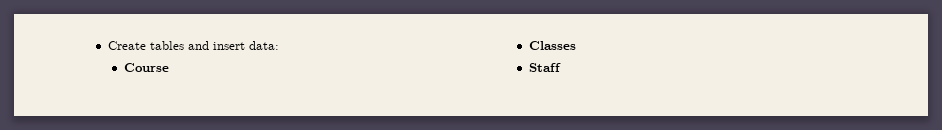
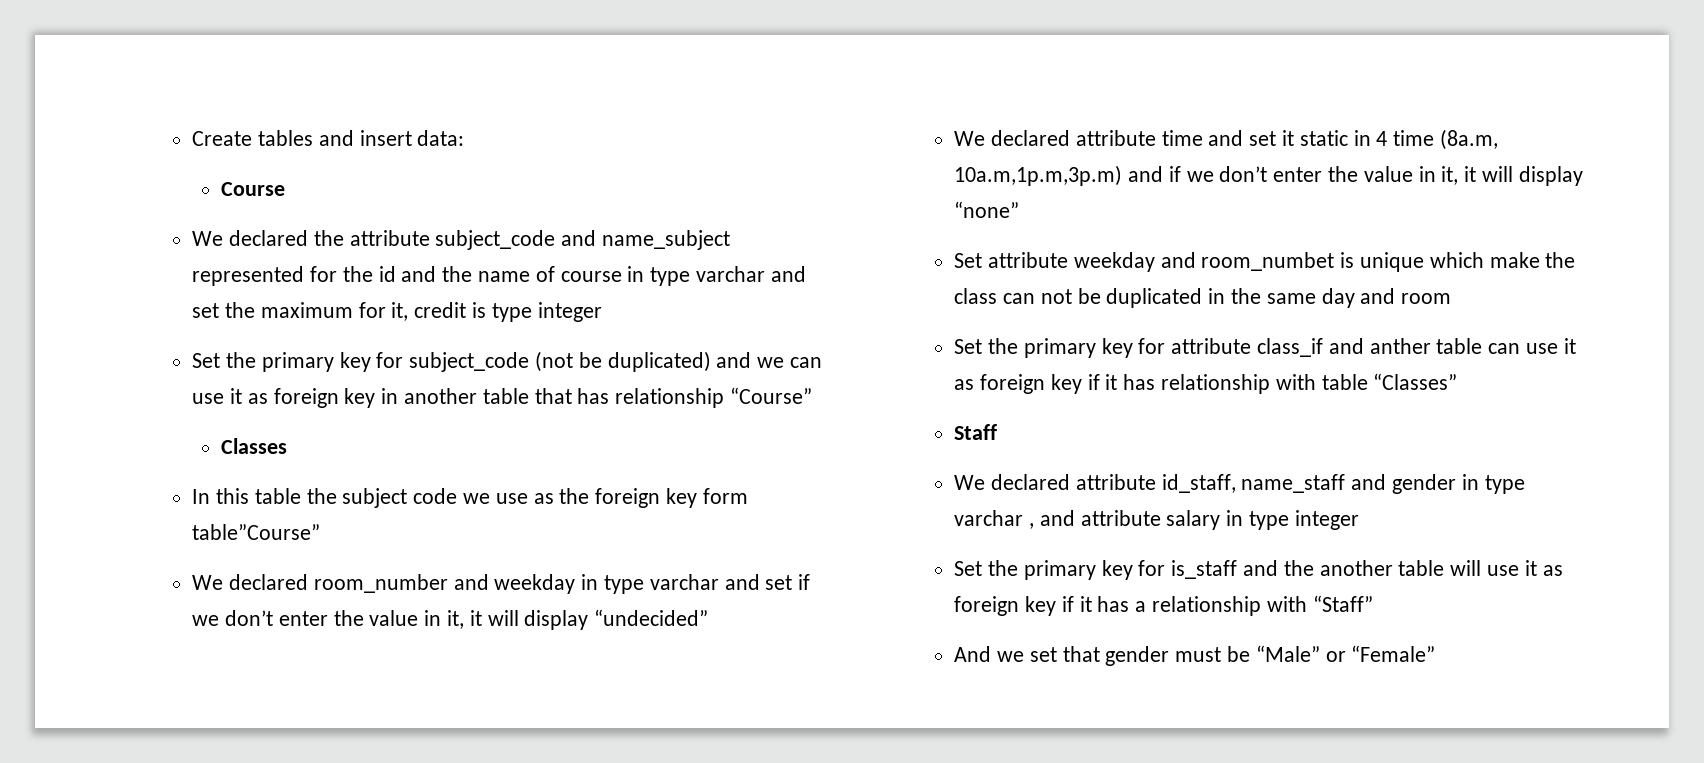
+ We declared the attribute subject_code and name_subject represented for the id and the name of course in type varchar and set the maximum for it, credit is type integer
+ Set the primary key for subject_code (not be duplicated) and we can use it as foreign key in another table that has relationship “Course”
  Classes
+ In this table the subject code we use as the foreign key form table”Course”
+ We declared room_number and weekday in type varchar and set if we don’t enter the value in it, it will display “undecided”
+ We declared attribute time and set it static in 4 time (8a.m, 10a.m,1p.m,3p.m) and if we don’t enter the value in it, it will display “none”
+ Set attribute weekday and room_numbet is unique which make the class can not be duplicated in the same day and room
+ Set the primary key for attribute class_if and anther table can use it as foreign key if it has relationship with table “Classes”
  Staff
+ We declared attribute id_staff, name_staff and gender in type varchar , and attribute salary in type integer
+ Set the primary key for is_staff and the another table will use it as foreign key if it has a relationship with “Staff”
+ And we set that gender must be “Male” or “Female”

